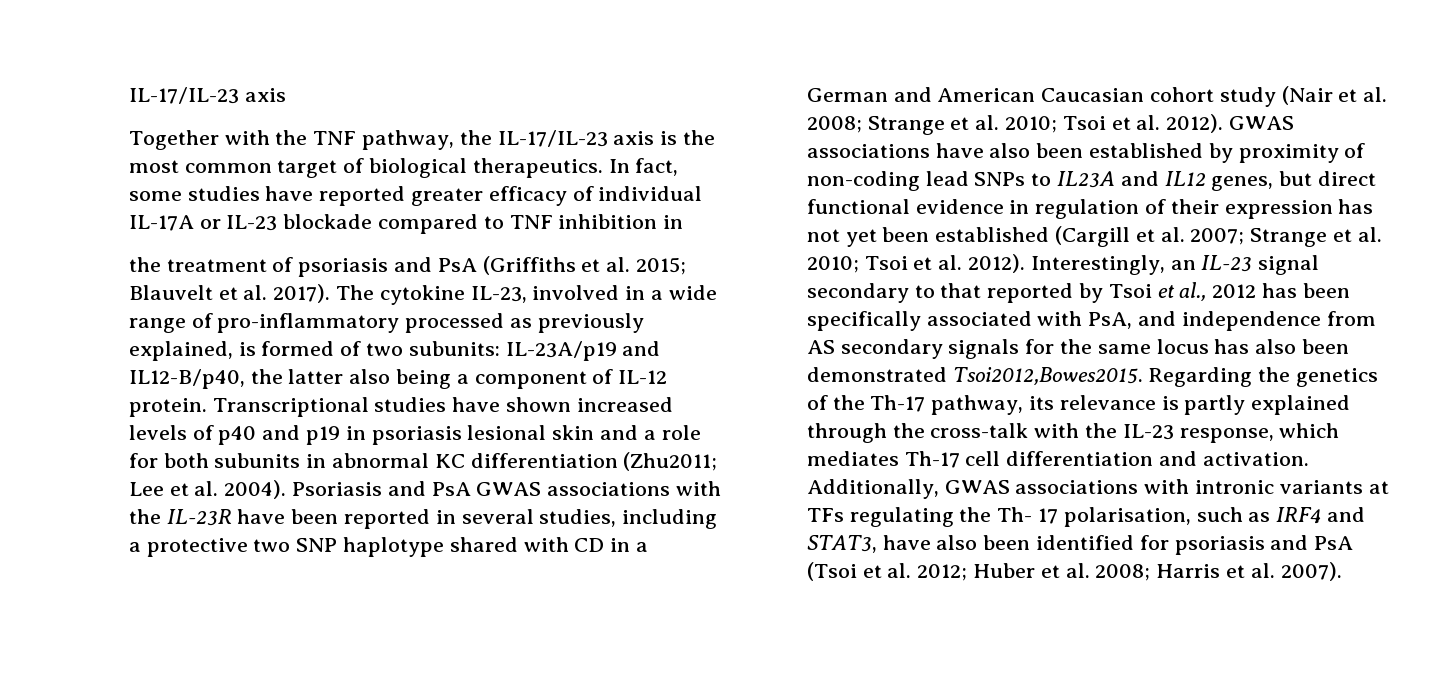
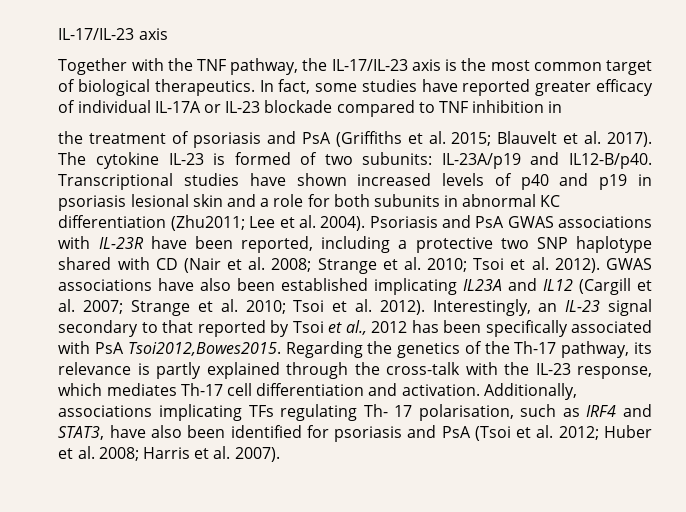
- The cytokine IL-23, involved in a wide range of pro-inflammatory processed as previously explained, is formed of two subunits: IL-23A/p19 and IL12-B/p40, the latter also being a component of IL-12 protein.
+ The cytokine IL-23 is formed of two subunits: IL-23A/p19 and IL12-B/p40.
- Psoriasis and PsA GWAS associations with the IL-23R have been reported in several studies, including a protective two SNP haplotype shared with CD in a German and American Caucasian cohort study (Nair et al. 2008; Strange et al. 2010; Tsoi et al. 2012).
+ Psoriasis and PsA GWAS associations with IL-23R have been reported, including a protective two SNP haplotype shared with CD (Nair et al. 2008; Strange et al. 2010; Tsoi et al. 2012).
- GWAS associations have also been established by proximity of non-coding lead SNPs to IL23A and IL12 genes, but direct functional evidence in regulation of their expression has not yet been established (Cargill et al. 2007; Strange et al. 2010; Tsoi et al. 2012).
+ GWAS associations have also been established implicating IL23A and IL12 (Cargill et al. 2007; Strange et al. 2010; Tsoi et al. 2012).
- Interestingly, an IL-23 signal secondary to that reported by Tsoi et al., 2012 has been specifically associated with PsA, and independence from AS secondary signals for the same locus has also been demonstrated Tsoi2012,Bowes2015.
+ Interestingly, an IL-23 signal secondary to that reported by Tsoi et al., 2012 has been specifically associated with PsA Tsoi2012,Bowes2015.
- Additionally, GWAS associations with intronic variants at TFs regulating the Th- 17 polarisation, such as IRF4 and STAT3, have also been identified for psoriasis and PsA (Tsoi et al. 2012; Huber et al. 2008; Harris et al. 2007).
+ Additionally, associations implicating TFs regulating Th- 17 polarisation, such as IRF4 and STAT3, have also been identified for psoriasis and PsA (Tsoi et al. 2012; Huber et al. 2008; Harris et al. 2007).

